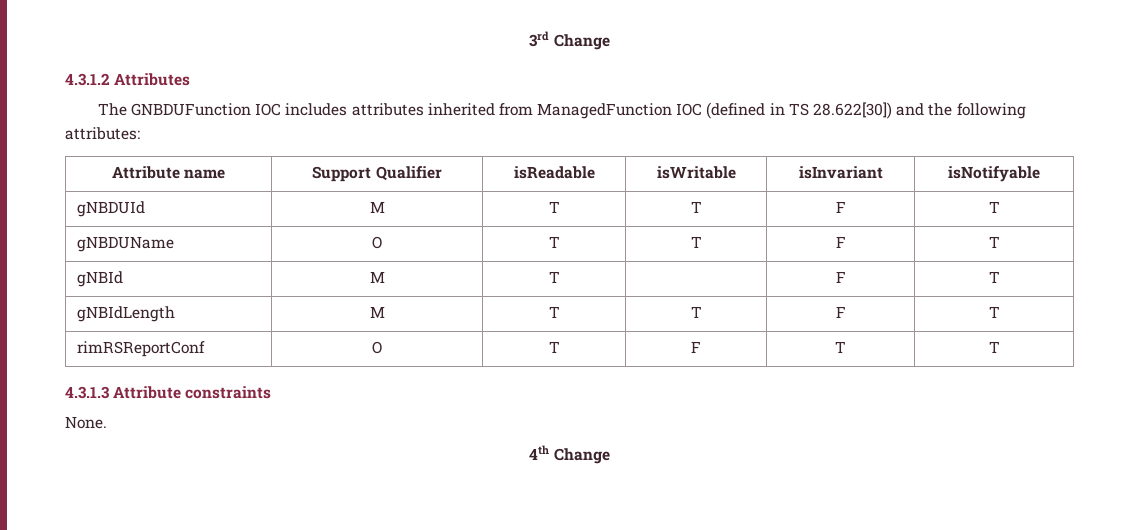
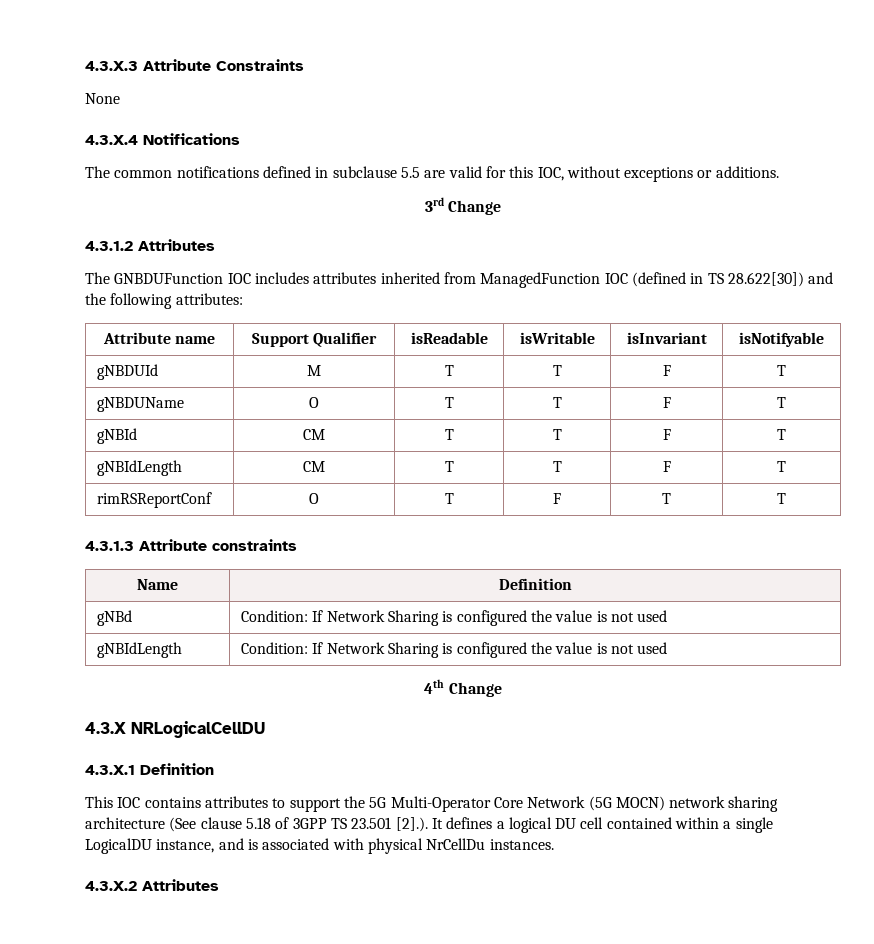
+ 4.3.X.3 Attribute Constraints
+ None
+ 4.3.X.4 Notifications
+ The common notifications defined in subclause 5.5 are valid for this IOC, without exceptions or additions.
- gNBId | M | T | | F | T
+ gNBId | CM | T | T | F | T
- gNBIdLength | M | T | T | F | T
+ gNBIdLength | CM | T | T | F | T
- None.
+ Name | Definition
+ gNBd | Condition: If Network Sharing is configured the value is not used
+ gNBIdLength | Condition: If Network Sharing is configured the value is not used
  4th Change
+ 4.3.X NRLogicalCellDU
+ 4.3.X.1 Definition
+ This IOC contains attributes to support the 5G Multi-Operator Core Network (5G MOCN) network sharing architecture (See clause 5.18 of 3GPP TS 23.501 [2].). It defines a logical DU cell contained within a single LogicalDU instance, and is associated with physical NrCellDu instances.
+ 4.3.X.2 Attributes

